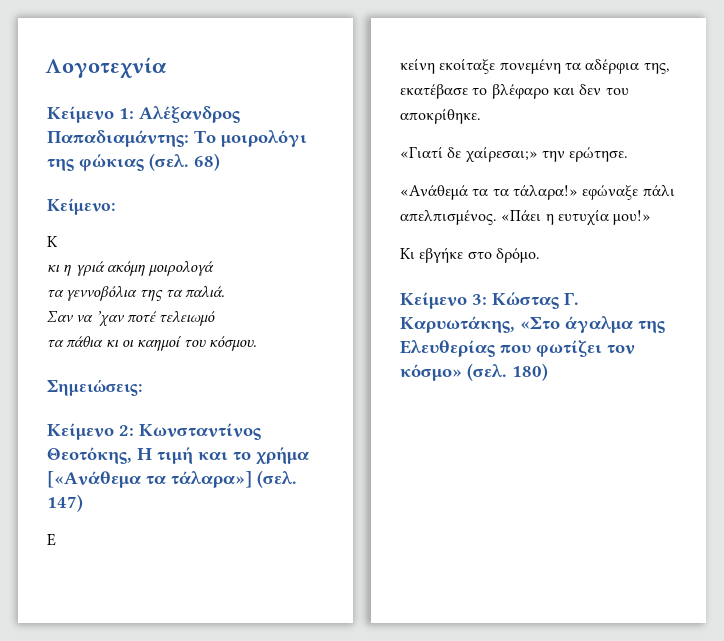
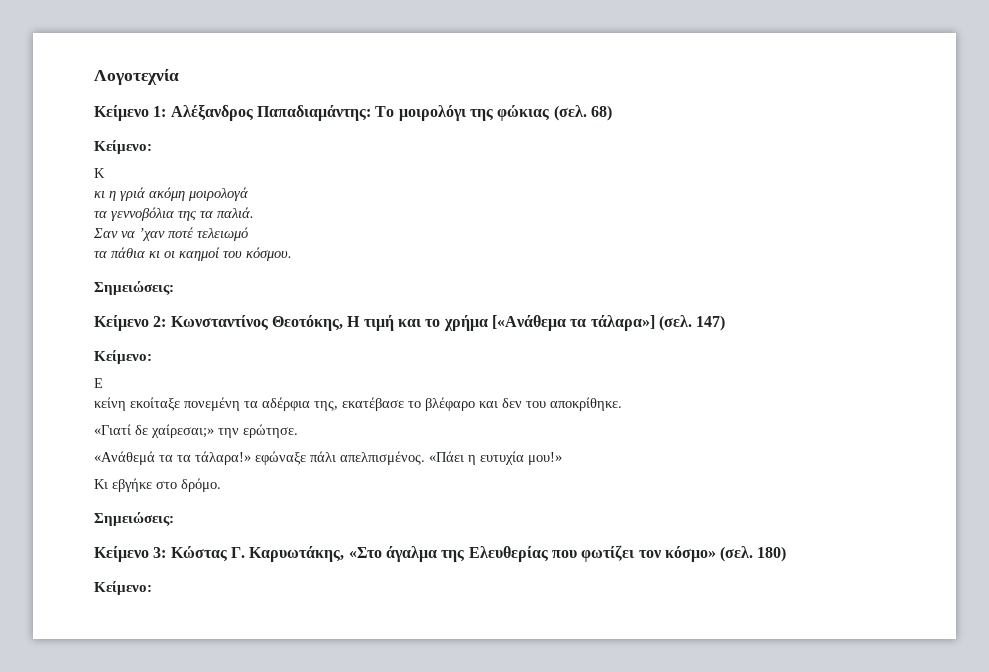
  147)
+ Κείμενο:
  Κι εβγήκε στο δρόμο.
+ Σημειώσεις:
  180)
+ Κείμενο:

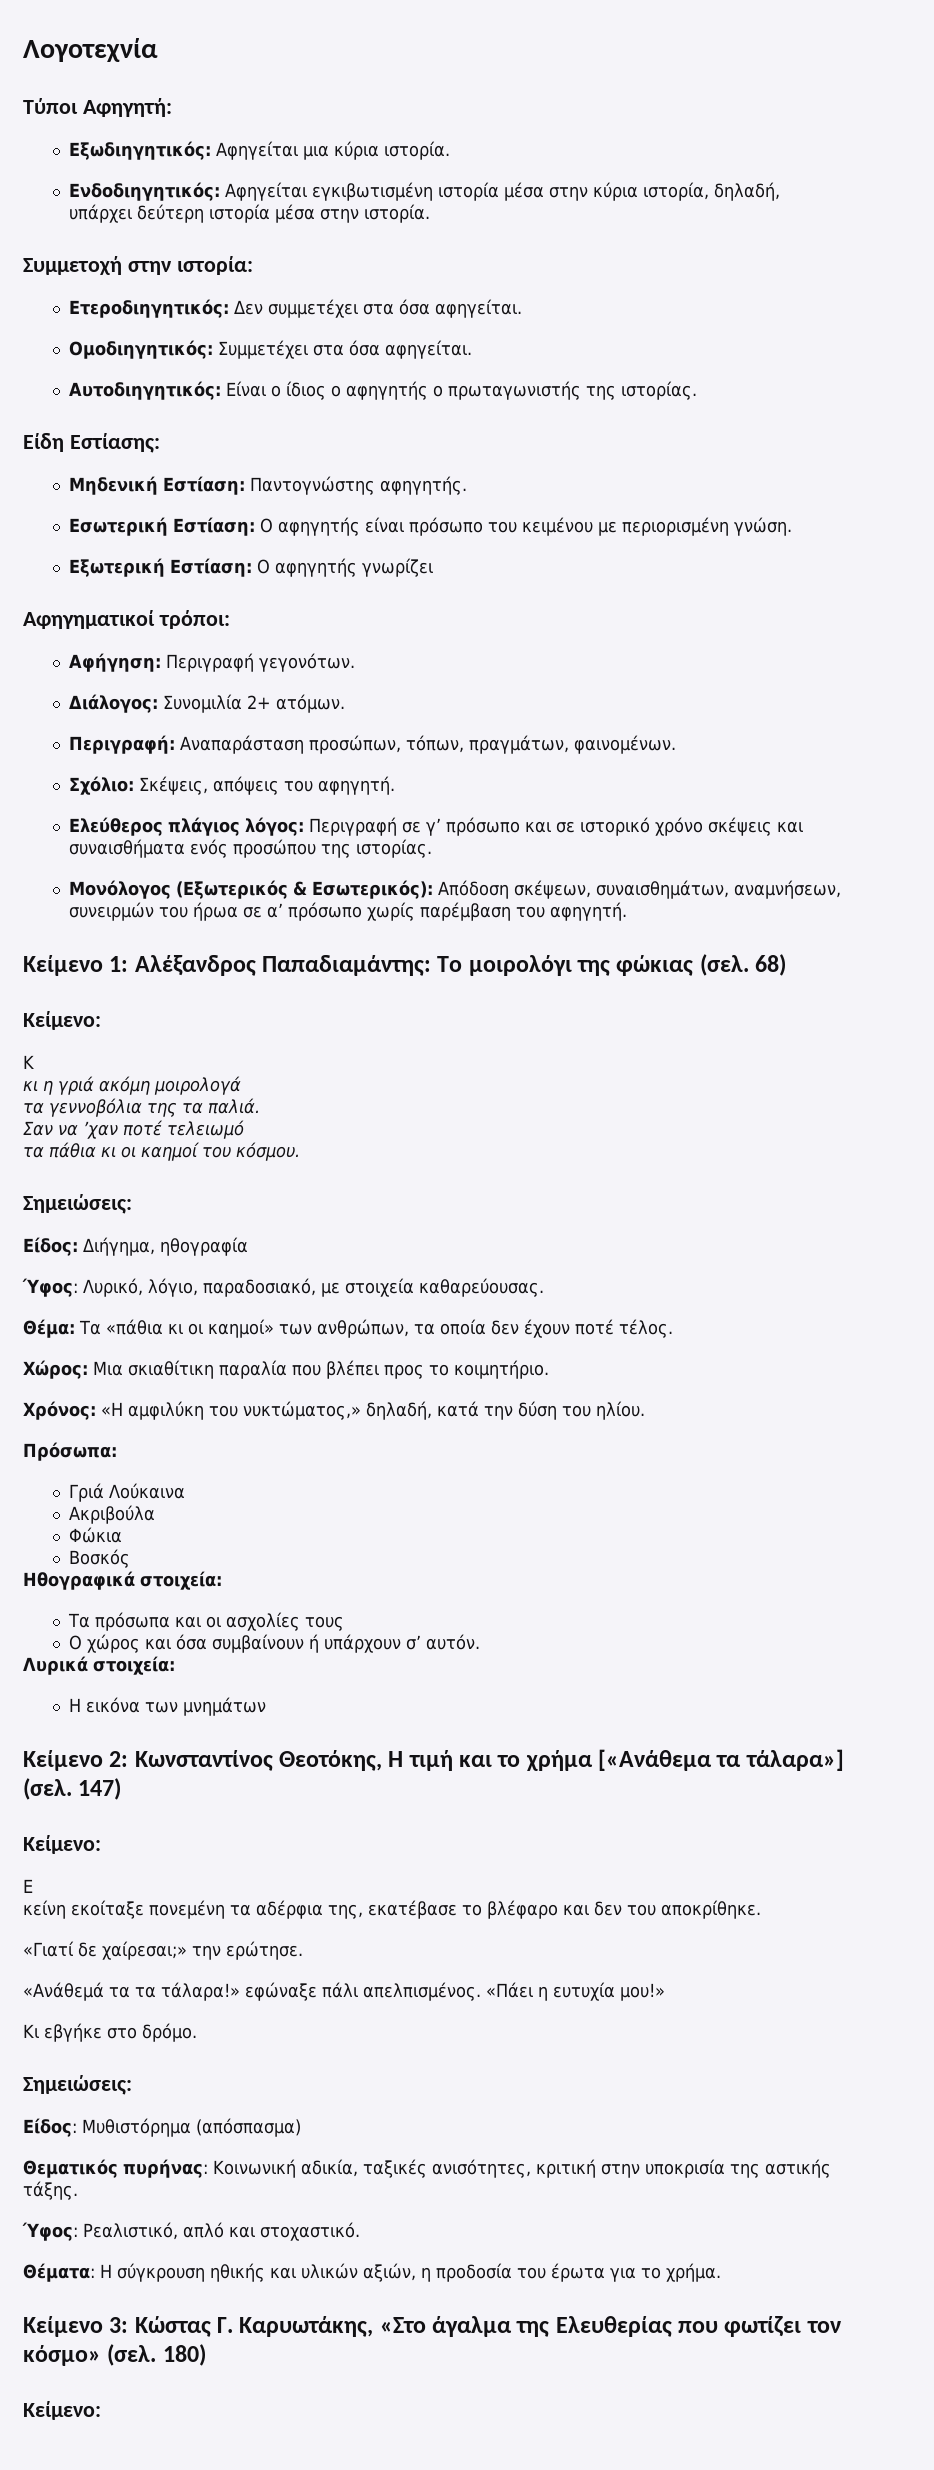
+ Τύποι Αφηγητή:
+ Εξωδιηγητικός: Αφηγείται μια κύρια ιστορία.
+ Ενδοδιηγητικός: Αφηγείται εγκιβωτισμένη ιστορία μέσα στην κύρια ιστορία, δηλαδή, υπάρχει δεύτερη ιστορία μέσα στην ιστορία.
+ Συμμετοχή στην ιστορία:
+ Ετεροδιηγητικός: Δεν συμμετέχει στα όσα αφηγείται.
+ Ομοδιηγητικός: Συμμετέχει στα όσα αφηγείται.
+ Αυτοδιηγητικός: Είναι ο ίδιος ο αφηγητής ο πρωταγωνιστής της ιστορίας.
+ Είδη Εστίασης:
+ Μηδενική Εστίαση: Παντογνώστης αφηγητής.
+ Εσωτερική Εστίαση: Ο αφηγητής είναι πρόσωπο του κειμένου με περιορισμένη γνώση.
+ Εξωτερική Εστίαση: Ο αφηγητής γνωρίζει
+ Αφηγηματικοί τρόποι:
+ Αφήγηση: Περιγραφή γεγονότων.
+ Διάλογος: Συνομιλία 2+ ατόμων.
+ Περιγραφή: Αναπαράσταση προσώπων, τόπων, πραγμάτων, φαινομένων.
+ Σχόλιο: Σκέψεις, απόψεις του αφηγητή.
+ Ελεύθερος πλάγιος λόγος: Περιγραφή σε γ’ πρόσωπο και σε ιστορικό χρόνο σκέψεις και συναισθήματα ενός προσώπου της ιστορίας.
+ Μονόλογος (Εξωτερικός & Εσωτερικός): Απόδοση σκέψεων, συναισθημάτων, αναμνήσεων, συνειρμών του ήρωα σε α’ πρόσωπο χωρίς παρέμβαση του αφηγητή.
+ Είδος: Διήγημα, ηθογραφία
+ Ύφος: Λυρικό, λόγιο, παραδοσιακό, με στοιχεία καθαρεύουσας.
+ Θέμα: Τα «πάθια κι οι καημοί» των ανθρώπων, τα οποία δεν έχουν ποτέ τέλος.
+ Χώρος: Μια σκιαθίτικη παραλία που βλέπει προς το κοιμητήριο.
+ Χρόνος: «Η αμφιλύκη του νυκτώματος,» δηλαδή, κατά την δύση του ηλίου.
+ Πρόσωπα:
+ Γριά Λούκαινα
+ Ακριβούλα
+ Φώκια
+ Βοσκός
+ Ηθογραφικά στοιχεία:
+ Τα πρόσωπα και οι ασχολίες τους
+ Ο χώρος και όσα συμβαίνουν ή υπάρχουν σ’ αυτόν.
+ Λυρικά στοιχεία:
+ Η εικόνα των μνημάτων
+ Είδος: Μυθιστόρημα (απόσπασμα)
+ Θεματικός πυρήνας: Κοινωνική αδικία, ταξικές ανισότητες, κριτική στην υποκρισία της αστικής τάξης.
+ Ύφος: Ρεαλιστικό, απλό και στοχαστικό.
+ Θέματα: Η σύγκρουση ηθικής και υλικών αξιών, η προδοσία του έρωτα για το χρήμα.

